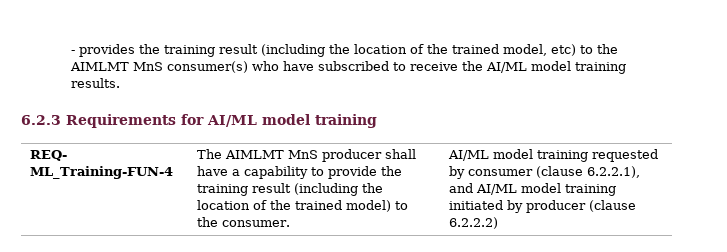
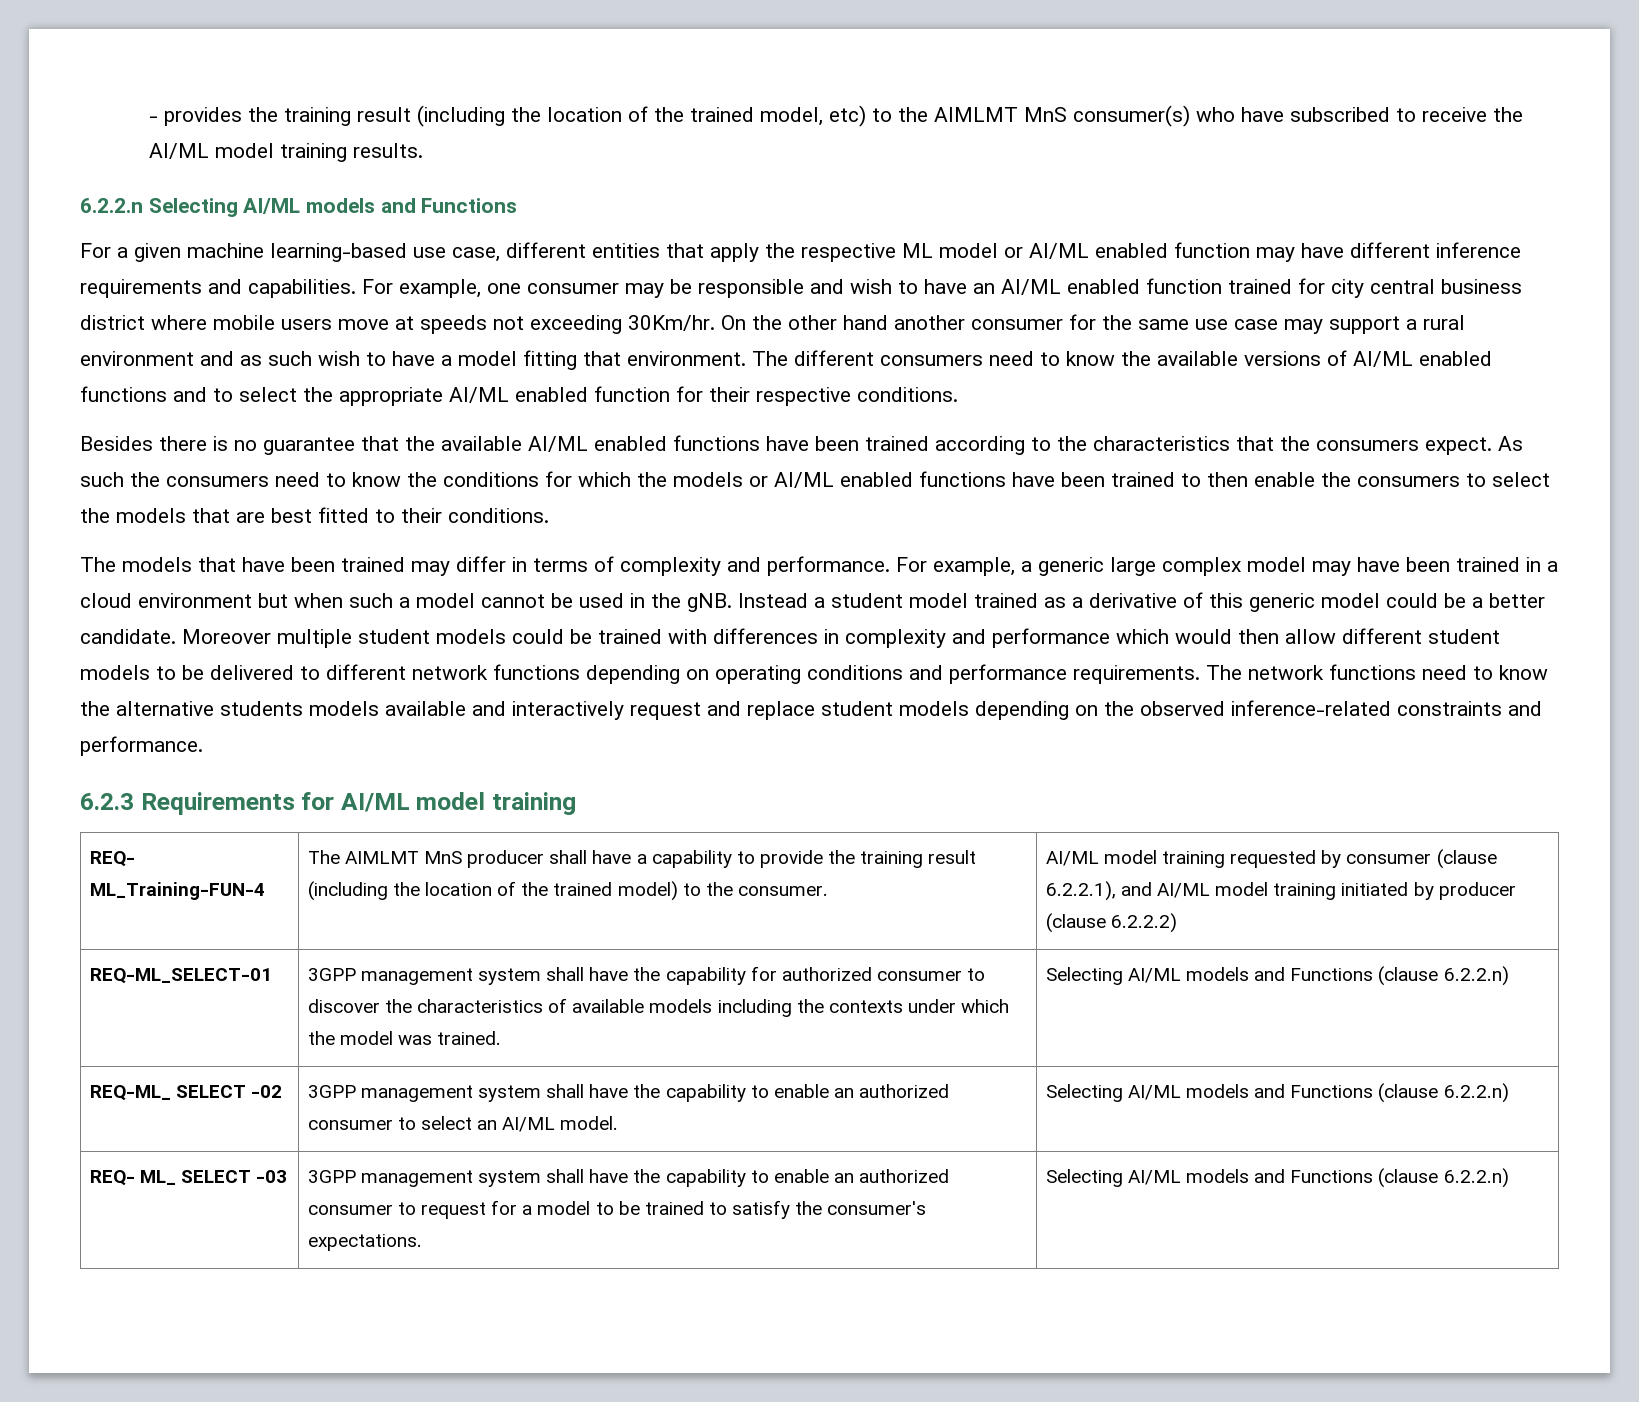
+ 6.2.2.n Selecting AI/ML models and Functions
+ For a given machine learning-based use case, different entities that apply the respective ML model or AI/ML enabled function may have different inference requirements and capabilities. For example, one consumer may be responsible and wish to have an AI/ML enabled function trained for city central business district where mobile users move at speeds not exceeding 30Km/hr. On the other hand another consumer for the same use case may support a rural environment and as such wish to have a model fitting that environment. The different consumers need to know the available versions of AI/ML enabled functions and to select the appropriate AI/ML enabled function for their respective conditions.
+ Besides there is no guarantee that the available AI/ML enabled functions have been trained according to the characteristics that the consumers expect. As such the consumers need to know the conditions for which the models or AI/ML enabled functions have been trained to then enable the consumers to select the models that are best fitted to their conditions.
+ The models that have been trained may differ in terms of complexity and performance. For example, a generic large complex model may have been trained in a cloud environment but when such a model cannot be used in the gNB. Instead a student model trained as a derivative of this generic model could be a better candidate. Moreover multiple student models could be trained with differences in complexity and performance which would then allow different student models to be delivered to different network functions depending on operating conditions and performance requirements. The network functions need to know the alternative students models available and interactively request and replace student models depending on the observed inference-related constraints and performance.
+ REQ-ML_SELECT-01 | 3GPP management system shall have the capability for authorized consumer to discover the characteristics of available models including the contexts under which the model was trained. | Selecting AI/ML models and Functions (clause 6.2.2.n)
+ REQ-ML_ SELECT -02 | 3GPP management system shall have the capability to enable an authorized consumer to select an AI/ML model. | Selecting AI/ML models and Functions (clause 6.2.2.n)
+ REQ- ML_ SELECT -03 | 3GPP management system shall have the capability to enable an authorized consumer to request for a model to be trained to satisfy the consumer's expectations. | Selecting AI/ML models and Functions (clause 6.2.2.n)

